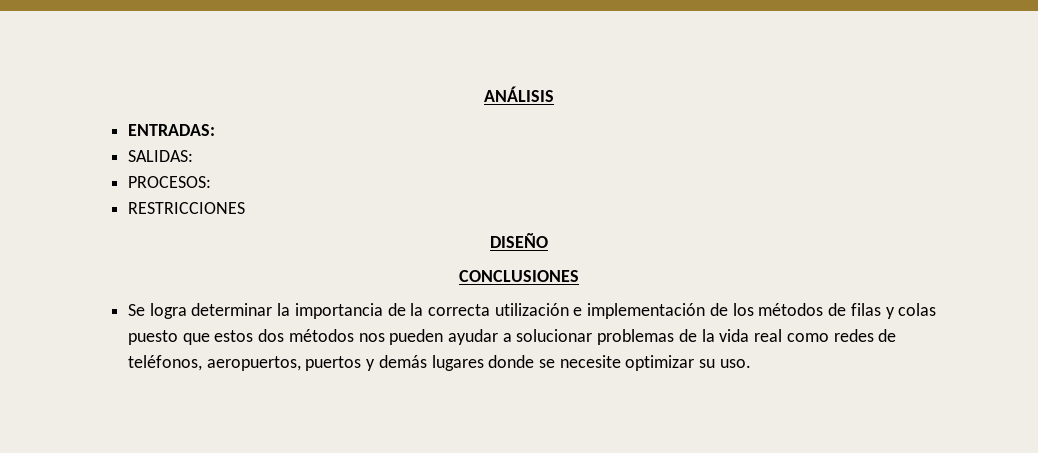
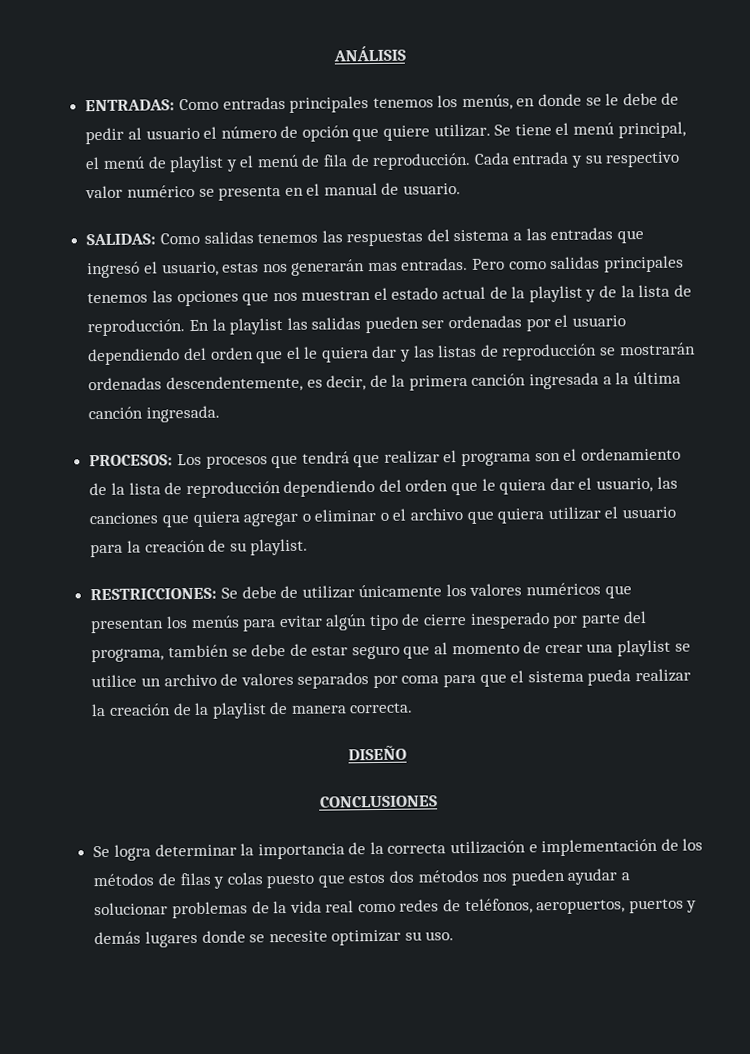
- ENTRADAS:
- SALIDAS:
- PROCESOS:
- RESTRICCIONES
+ ENTRADAS: Como entradas principales tenemos los menús, en donde se le debe de pedir al usuario el número de opción que quiere utilizar. Se tiene el menú principal, el menú de playlist y el menú de fila de reproducción. Cada entrada y su respectivo valor numérico se presenta en el manual de usuario.
+ SALIDAS: Como salidas tenemos las respuestas del sistema a las entradas que ingresó el usuario, estas nos generarán mas entradas. Pero como salidas principales tenemos las opciones que nos muestran el estado actual de la playlist y de la lista de reproducción. En la playlist las salidas pueden ser ordenadas por el usuario dependiendo del orden que el le quiera dar y las listas de reproducción se mostrarán ordenadas descendentemente, es decir, de la primera canción ingresada a la última canción ingresada.
+ PROCESOS: Los procesos que tendrá que realizar el programa son el ordenamiento de la lista de reproducción dependiendo del orden que le quiera dar el usuario, las canciones que quiera agregar o eliminar o el archivo que quiera utilizar el usuario para la creación de su playlist.
+ RESTRICCIONES: Se debe de utilizar únicamente los valores numéricos que presentan los menús para evitar algún tipo de cierre inesperado por parte del programa, también se debe de estar seguro que al momento de crear una playlist se utilice un archivo de valores separados por coma para que el sistema pueda realizar la creación de la playlist de manera correcta.

